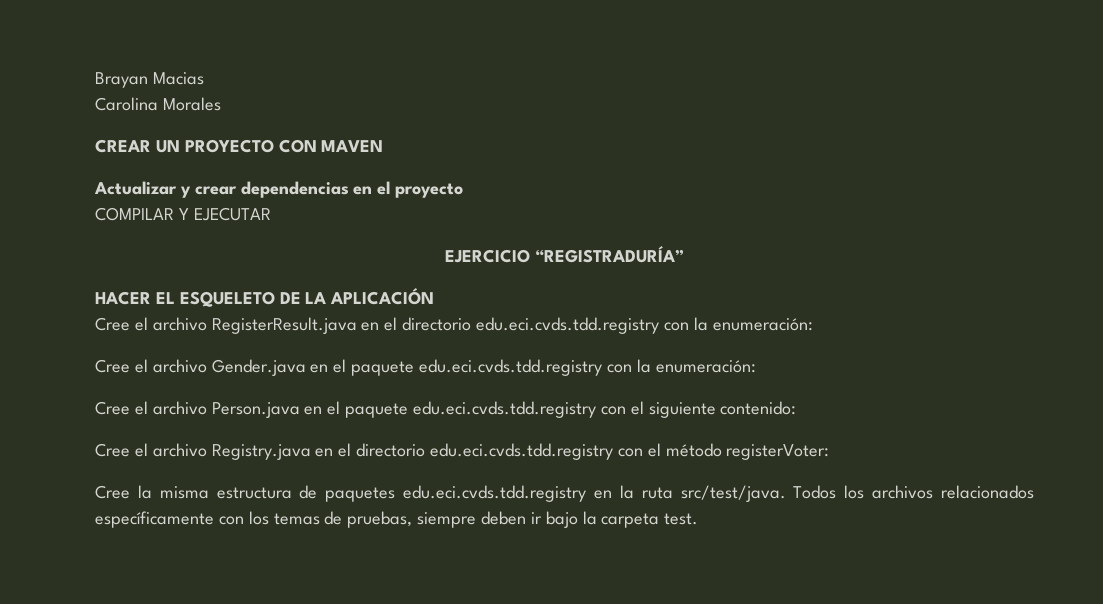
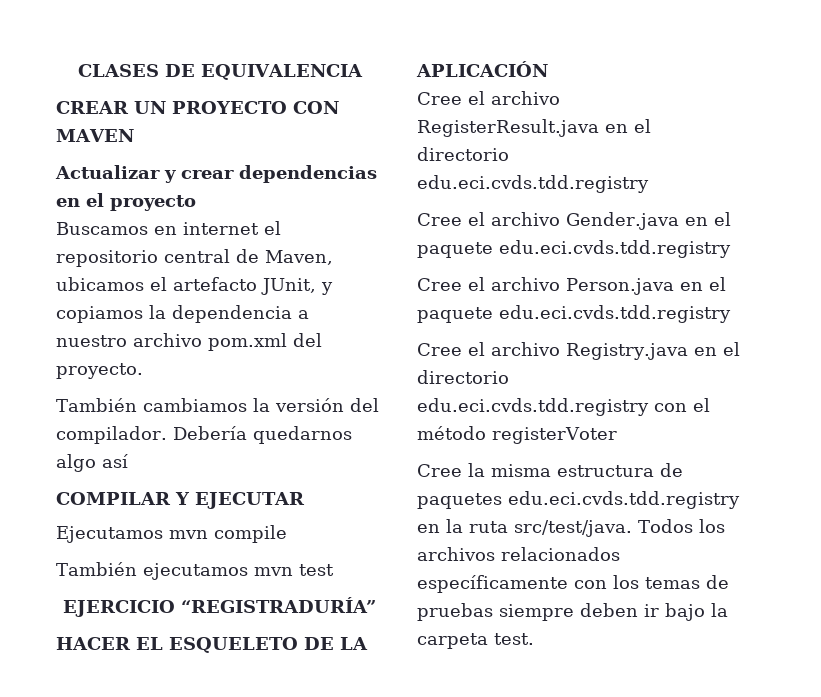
- Brayan Macias
- Carolina Morales
+ CLASES DE EQUIVALENCIA
+ Buscamos en internet el repositorio central de Maven, ubicamos el artefacto JUnit, y copiamos la dependencia a nuestro archivo pom.xml del proyecto.
+ También cambiamos la versión del compilador. Debería quedarnos algo así
  COMPILAR Y EJECUTAR
+ Ejecutamos mvn compile
+ También ejecutamos mvn test
- Cree el archivo RegisterResult.java en el directorio edu.eci.cvds.tdd.registry con la enumeración:
+ Cree el archivo RegisterResult.java en el directorio edu.eci.cvds.tdd.registry
- Cree el archivo Gender.java en el paquete edu.eci.cvds.tdd.registry con la enumeración:
+ Cree el archivo Gender.java en el paquete edu.eci.cvds.tdd.registry
- Cree el archivo Person.java en el paquete edu.eci.cvds.tdd.registry con el siguiente contenido:
+ Cree el archivo Person.java en el paquete edu.eci.cvds.tdd.registry
- Cree el archivo Registry.java en el directorio edu.eci.cvds.tdd.registry con el método registerVoter:
+ Cree el archivo Registry.java en el directorio edu.eci.cvds.tdd.registry con el método registerVoter
- Todos los archivos relacionados específicamente con los temas de pruebas, siempre deben ir bajo la carpeta test.
+ Todos los archivos relacionados específicamente con los temas de pruebas siempre deben ir bajo la carpeta test.

